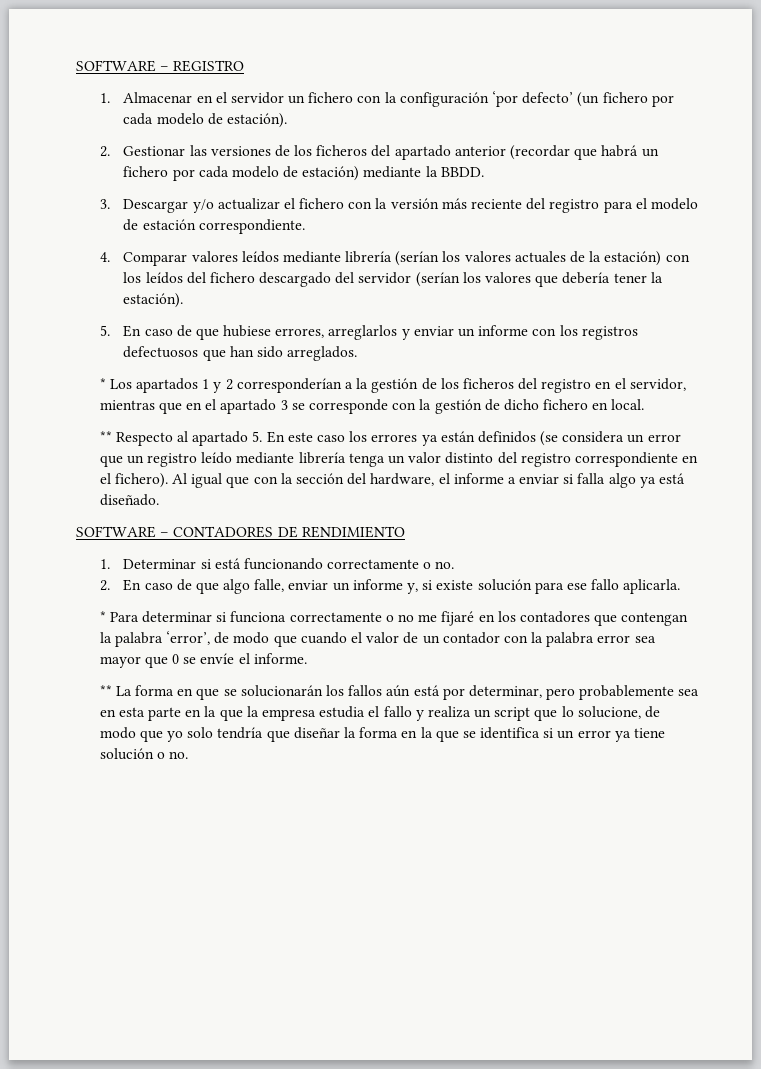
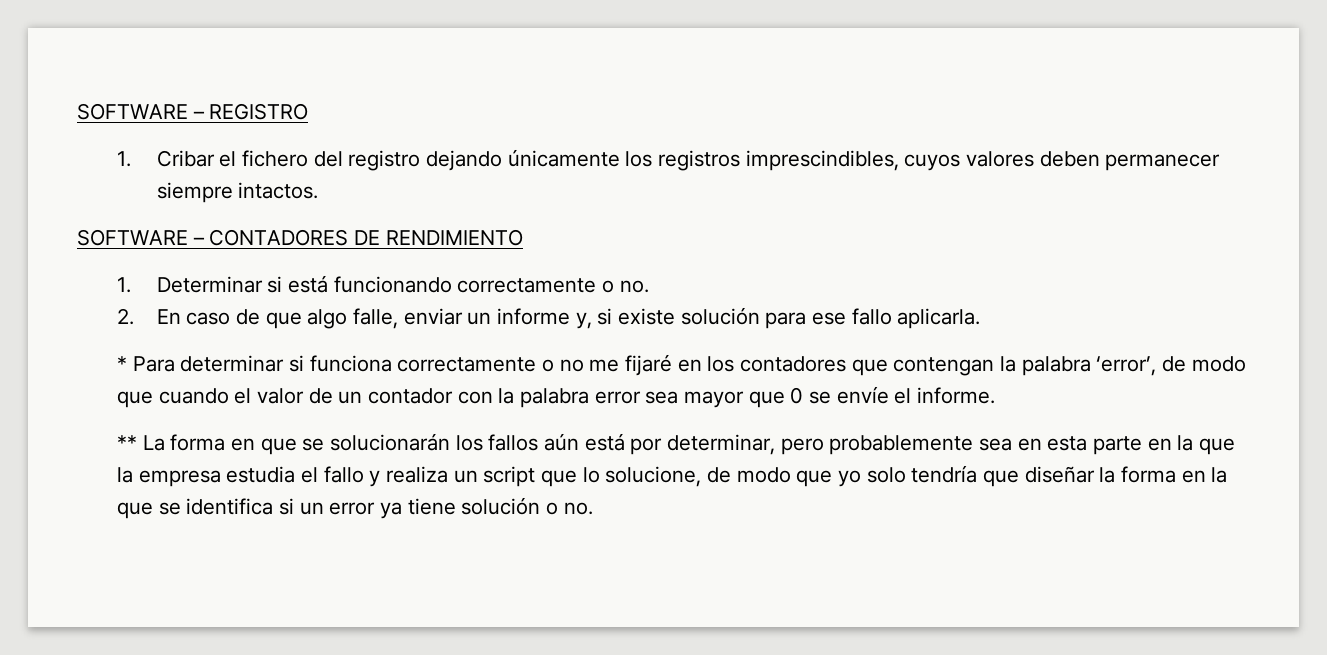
- 1. Almacenar en el servidor un fichero con la configuración ‘por defecto’ (un fichero por cada modelo de estación).
- 2. Gestionar las versiones de los ficheros del apartado anterior (recordar que habrá un fichero por cada modelo de estación) mediante la BBDD.
- 3. Descargar y/o actualizar el fichero con la versión más reciente del registro para el modelo de estación correspondiente.
- 4. Comparar valores leídos mediante librería (serían los valores actuales de la estación) con los leídos del fichero descargado del servidor (serían los valores que debería tener la estación).
- 5. En caso de que hubiese errores, arreglarlos y enviar un informe con los registros defectuosos que han sido arreglados.
- * Los apartados 1 y 2 corresponderían a la gestión de los ficheros del registro en el servidor, mientras que en el apartado 3 se corresponde con la gestión de dicho fichero en local.
- ** Respecto al apartado 5. En este caso los errores ya están definidos (se considera un error que un registro leído mediante librería tenga un valor distinto del registro correspondiente en el fichero). Al igual que con la sección del hardware, el informe a enviar si falla algo ya está diseñado.
+ 1. Cribar el fichero del registro dejando únicamente los registros imprescindibles, cuyos valores deben permanecer siempre intactos.

